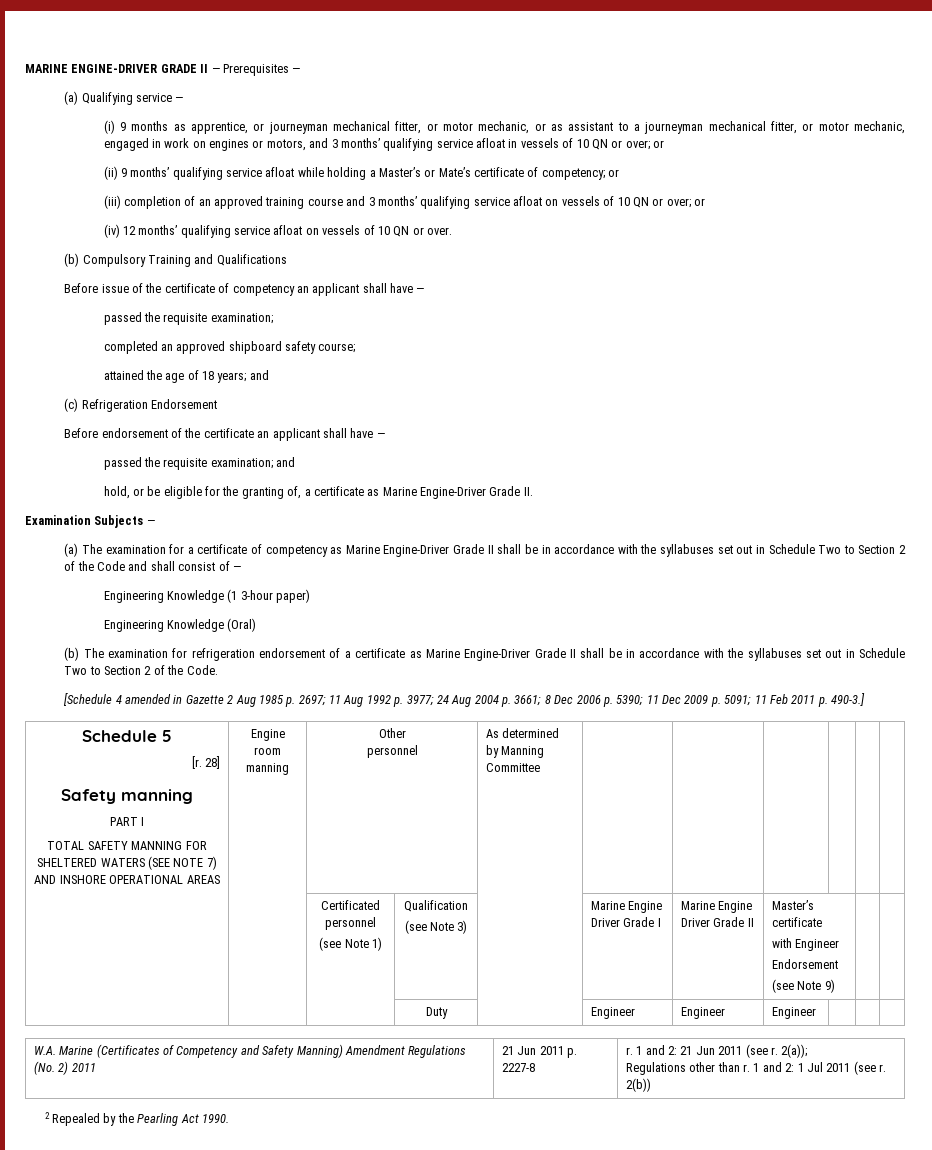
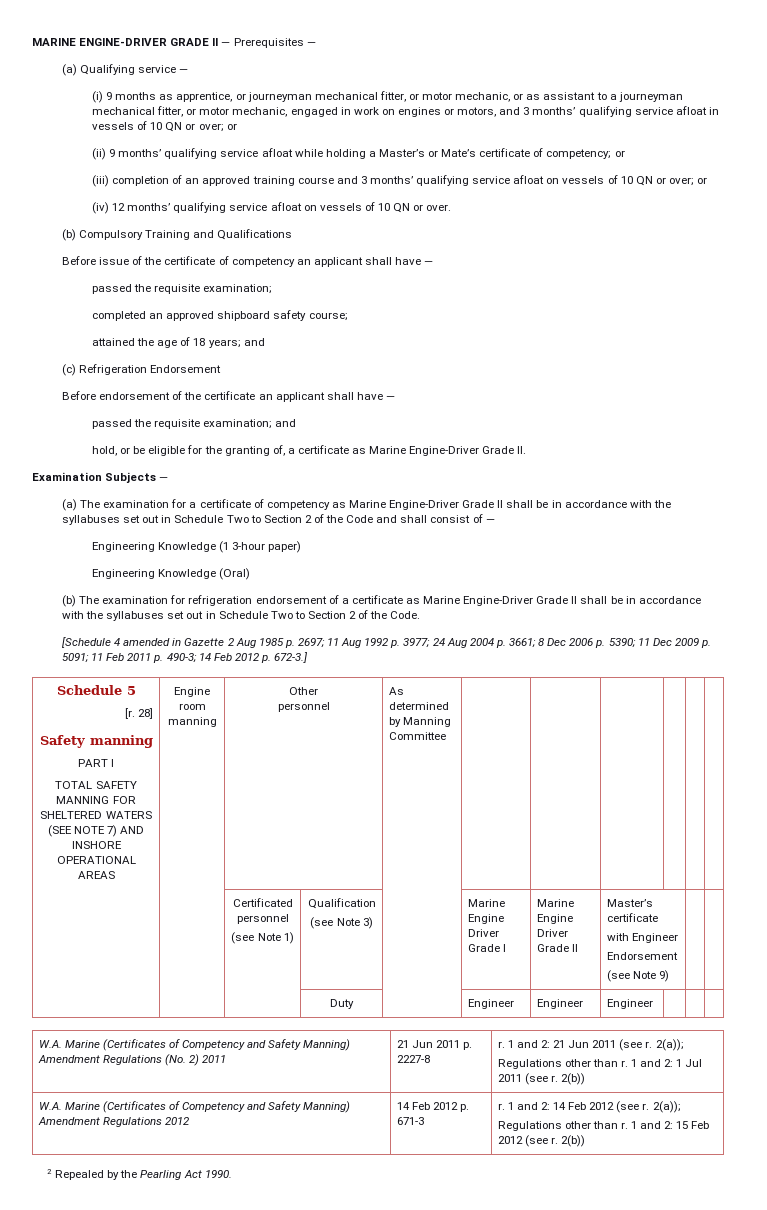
- [Schedule 4 amended in Gazette 2 Aug 1985 p. 2697; 11 Aug 1992 p. 3977; 24 Aug 2004 p. 3661; 8 Dec 2006 p. 5390; 11 Dec 2009 p. 5091; 11 Feb 2011 p. 490-3.]
+ [Schedule 4 amended in Gazette 2 Aug 1985 p. 2697; 11 Aug 1992 p. 3977; 24 Aug 2004 p. 3661; 8 Dec 2006 p. 5390; 11 Dec 2009 p. 5091; 11 Feb 2011 p. 490-3; 14 Feb 2012 p. 672-3.]
+ W.A. Marine (Certificates of Competency and Safety Manning) Amendment Regulations 2012 | 14 Feb 2012 p. 671-3 | r. 1 and 2: 14 Feb 2012 (see r. 2(a));
+ Regulations other than r. 1 and 2: 15 Feb 2012 (see r. 2(b))

